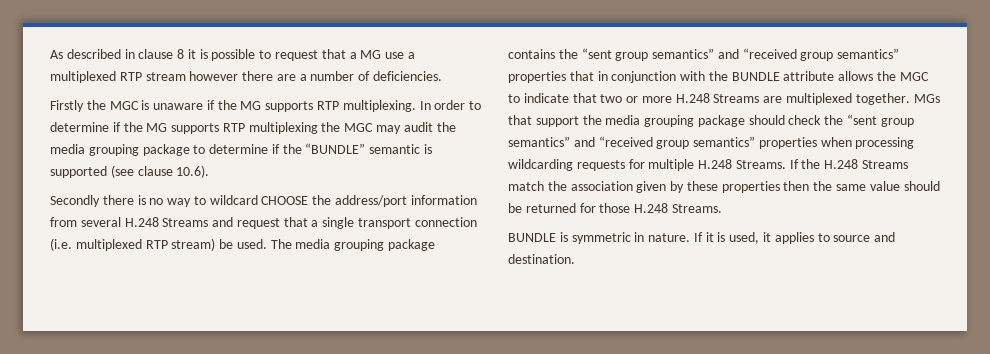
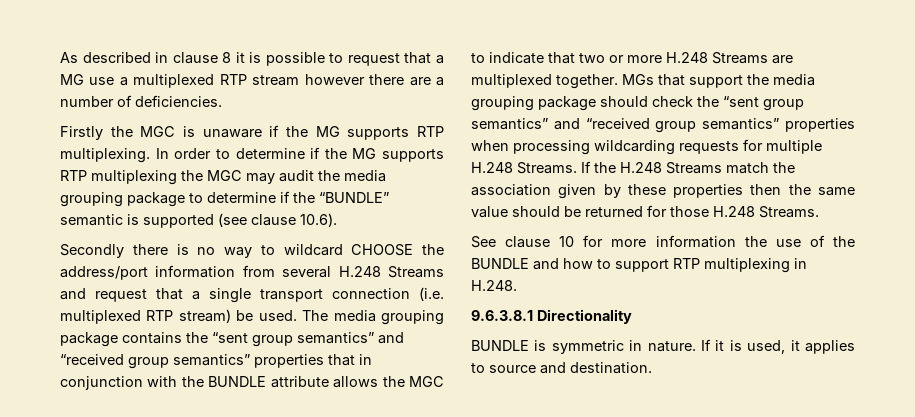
+ See clause 10 for more information the use of the BUNDLE and how to support RTP multiplexing in H.248.
+ 9.6.3.8.1 Directionality

